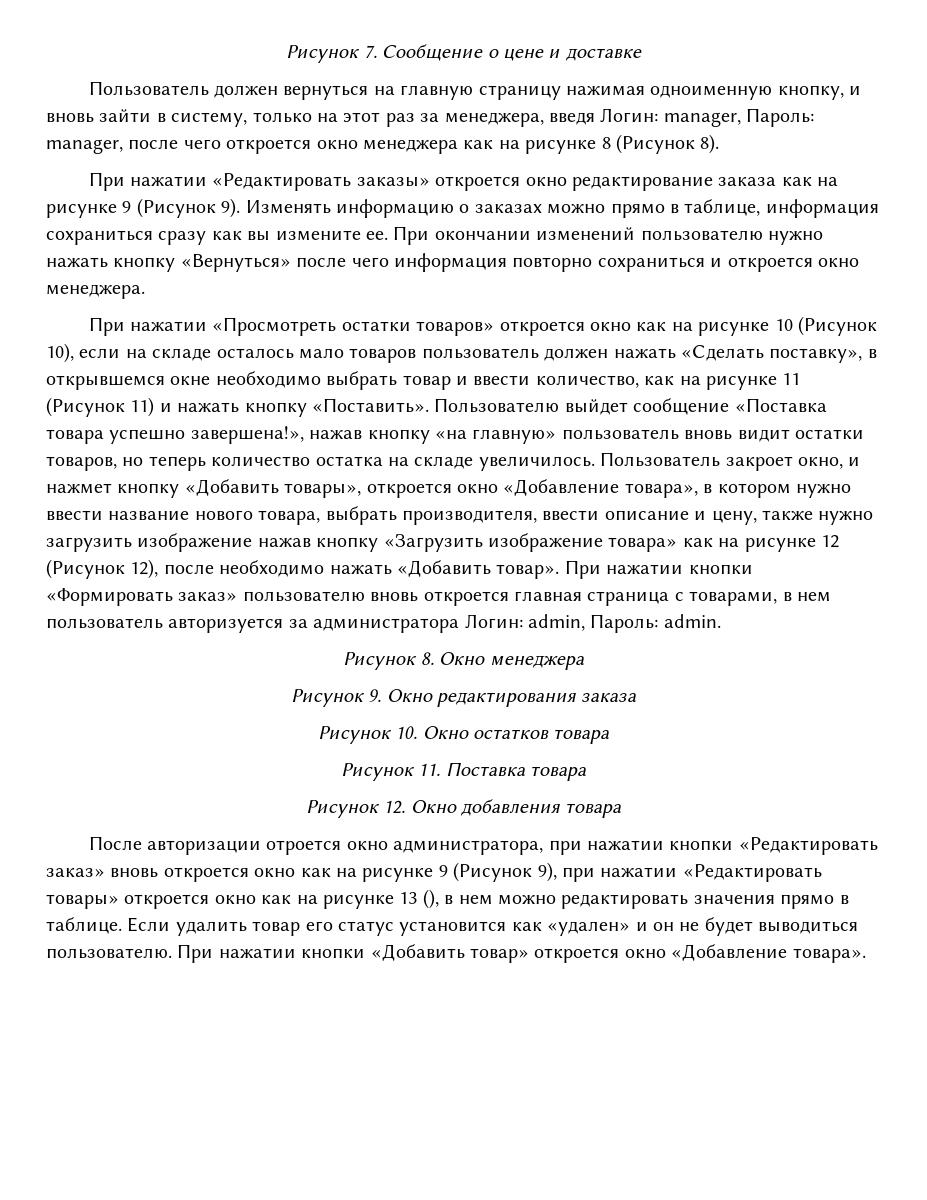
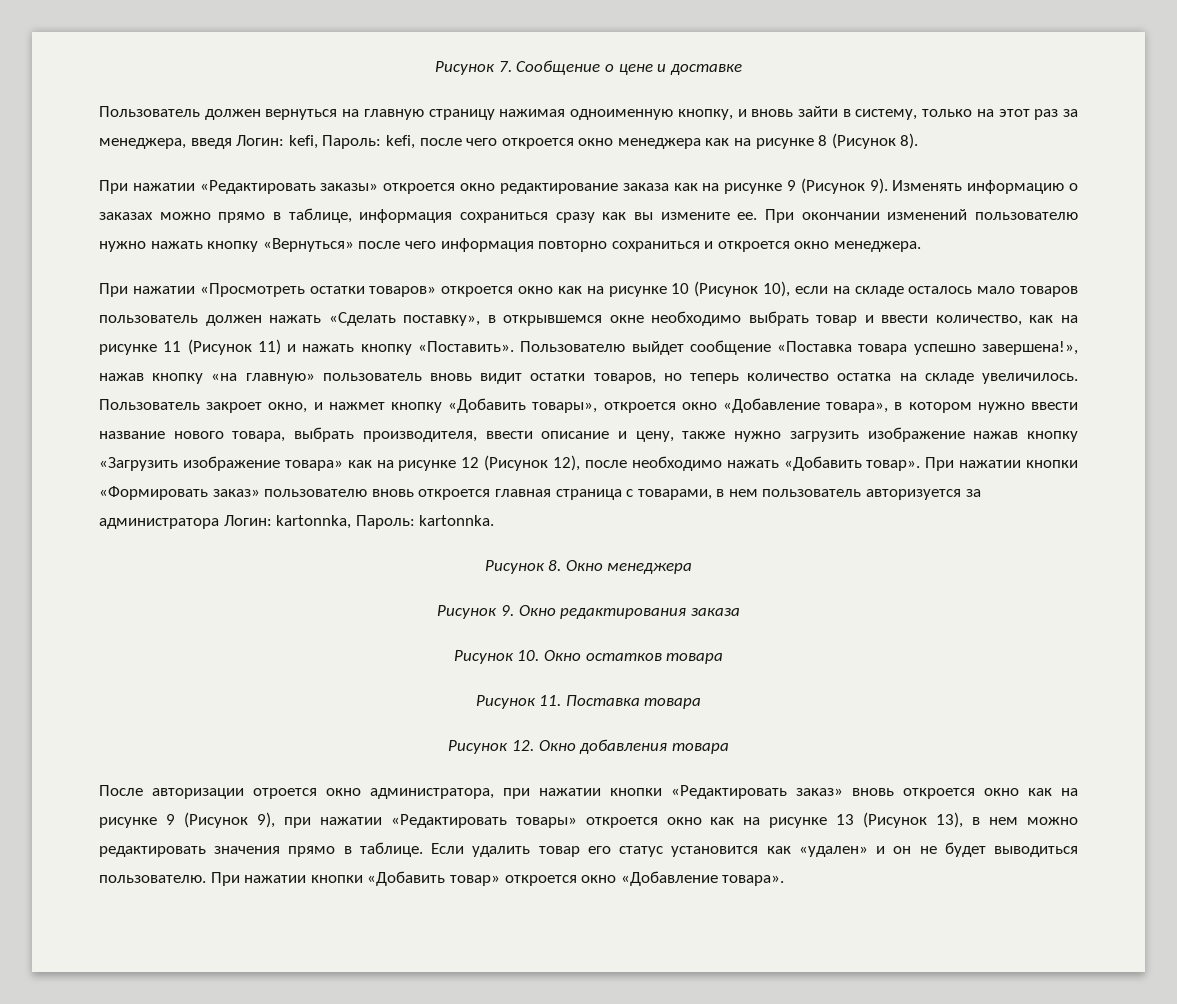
- Пользователь должен вернуться на главную страницу нажимая одноименную кнопку, и вновь зайти в систему, только на этот раз за менеджера, введя Логин: manager, Пароль: manager, после чего откроется окно менеджера как на рисунке 8 (Рисунок 8).
+ Пользователь должен вернуться на главную страницу нажимая одноименную кнопку, и вновь зайти в систему, только на этот раз за менеджера, введя Логин: kefi, Пароль: kefi, после чего откроется окно менеджера как на рисунке 8 (Рисунок 8).
- При нажатии кнопки «Формировать заказ» пользователю вновь откроется главная страница с товарами, в нем пользователь авторизуется за администратора Логин: admin, Пароль: admin.
+ При нажатии кнопки «Формировать заказ» пользователю вновь откроется главная страница с товарами, в нем пользователь авторизуется за администратора Логин: kartonnka, Пароль: kartonnka.
- После авторизации отроется окно администратора, при нажатии кнопки «Редактировать заказ» вновь откроется окно как на рисунке 9 (Рисунок 9), при нажатии «Редактировать товары» откроется окно как на рисунке 13 (), в нем можно редактировать значения прямо в таблице.
+ После авторизации отроется окно администратора, при нажатии кнопки «Редактировать заказ» вновь откроется окно как на рисунке 9 (Рисунок 9), при нажатии «Редактировать товары» откроется окно как на рисунке 13 (Рисунок 13), в нем можно редактировать значения прямо в таблице.

